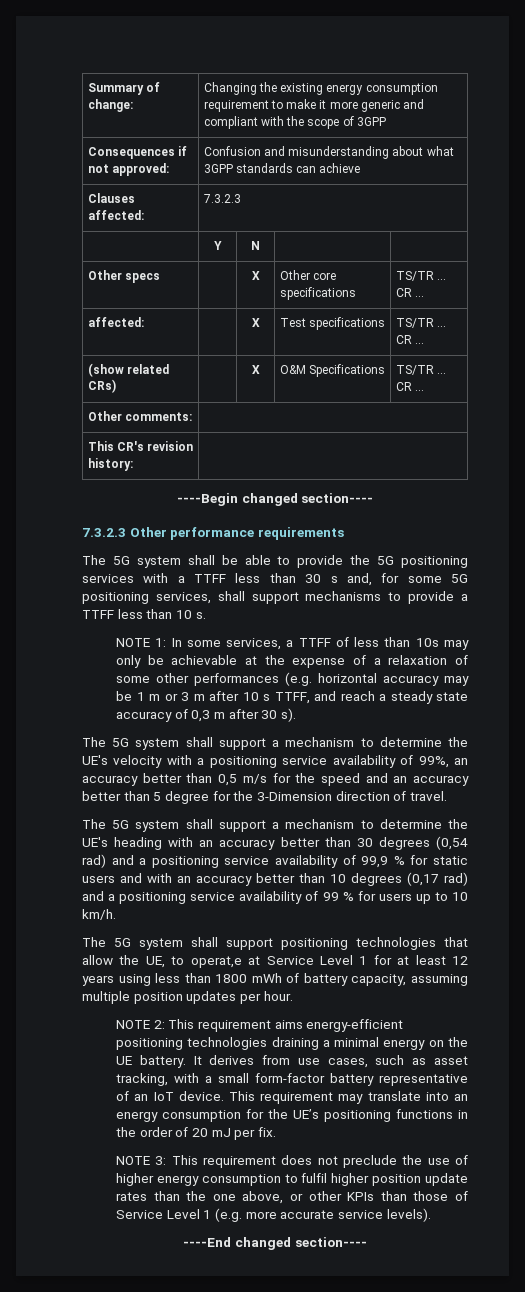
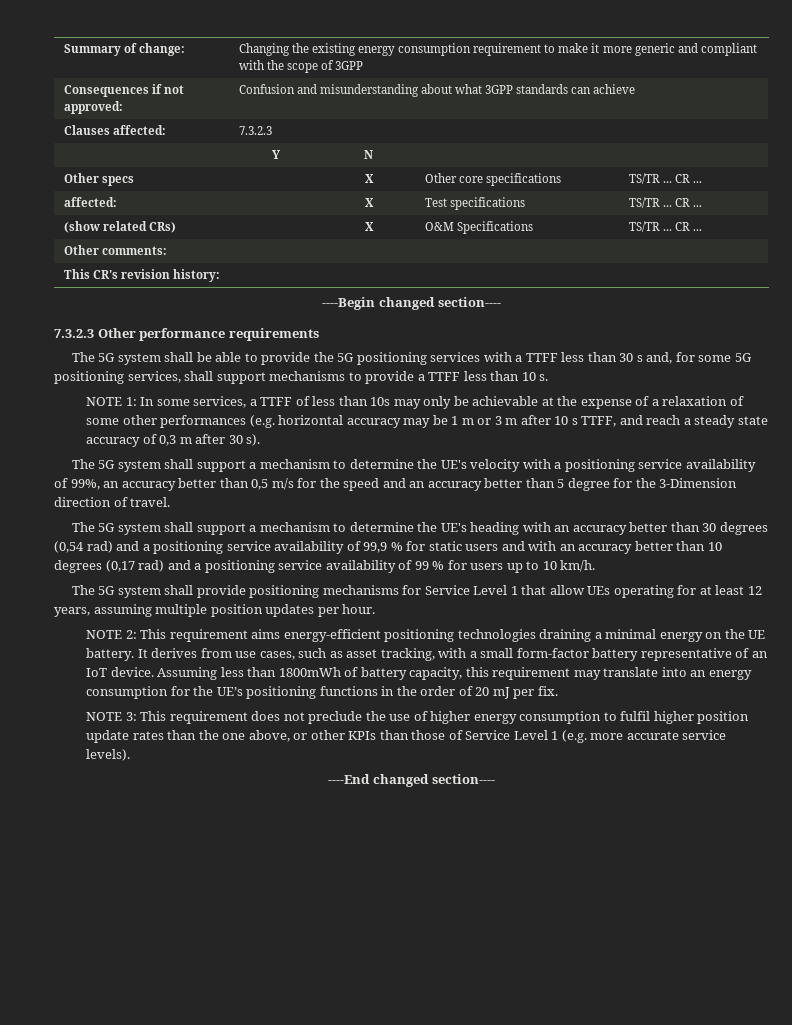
- The 5G system shall support positioning technologies that allow the UE, to operat,e at Service Level 1 for at least 12 years using less than 1800 mWh of battery capacity, assuming multiple position updates per hour.
+ The 5G system shall provide positioning mechanisms for Service Level 1 that allow UEs operating for at least 12 years, assuming multiple position updates per hour.
- This requirement may translate into an energy consumption for the UE’s positioning functions in the order of 20 mJ per fix.
+ Assuming less than 1800mWh of battery capacity, this requirement may translate into an energy consumption for the UE’s positioning functions in the order of 20 mJ per fix.

